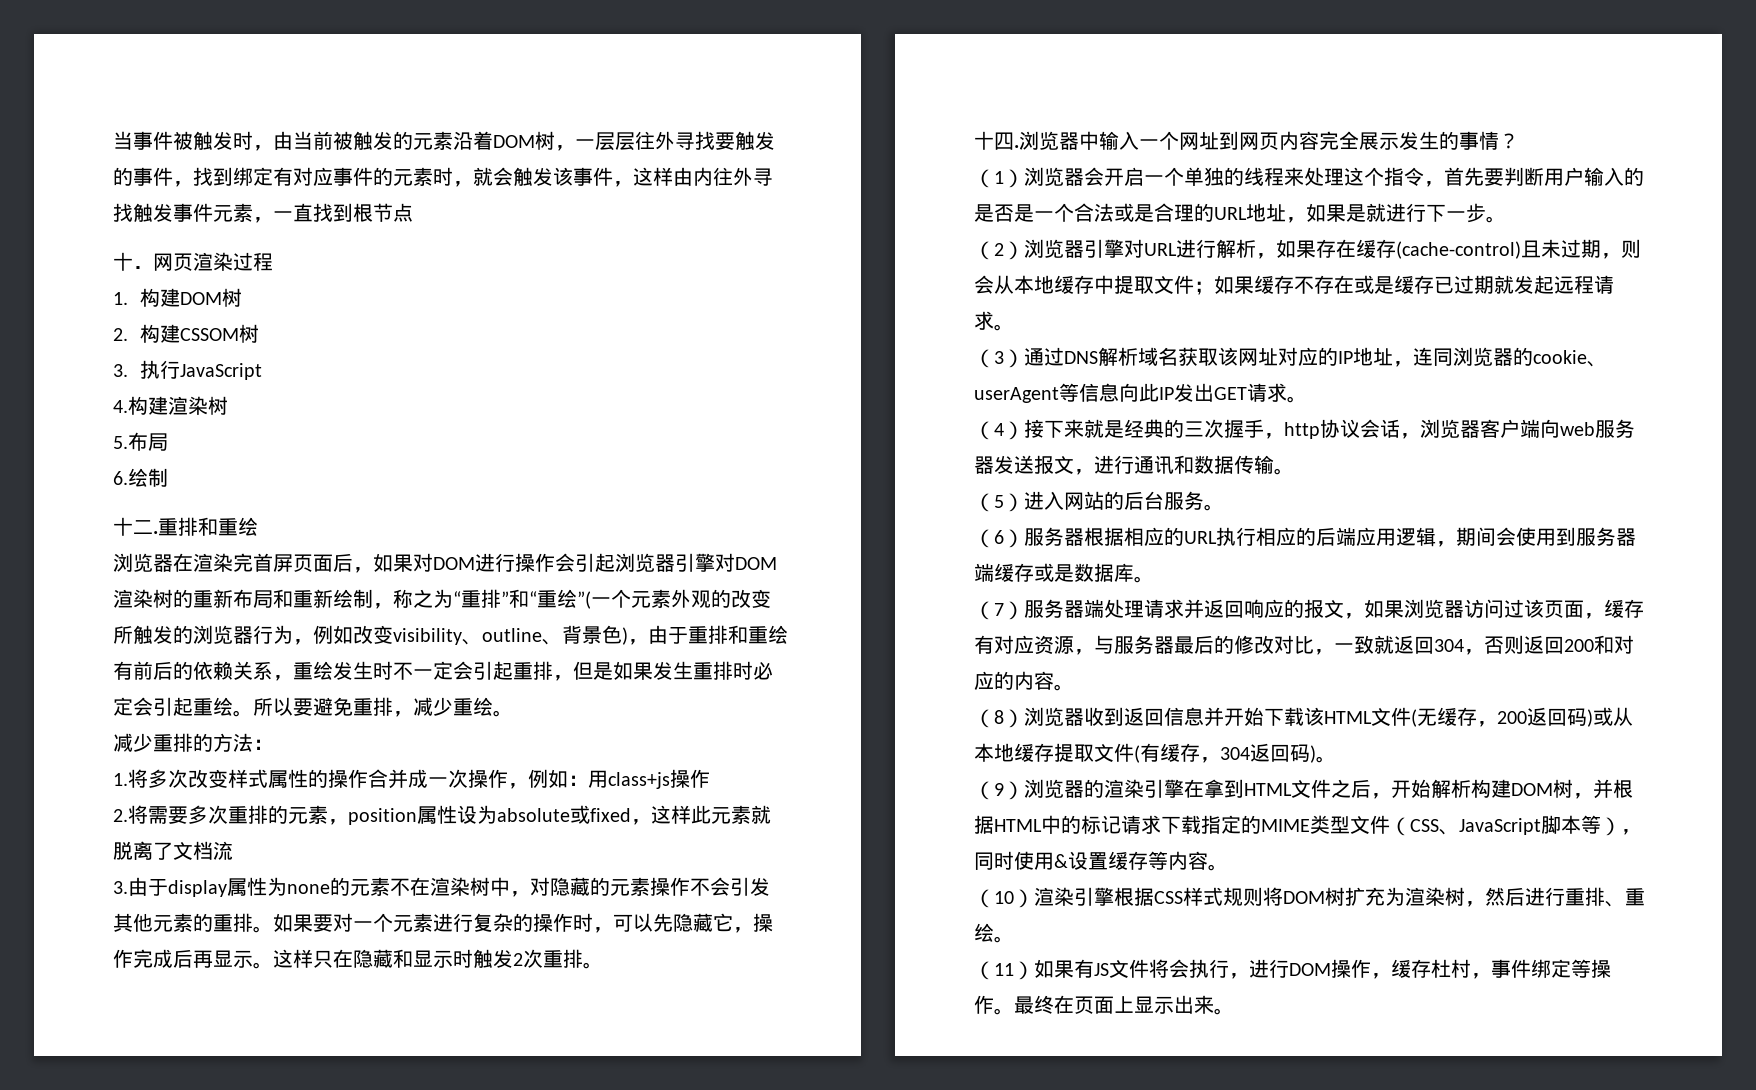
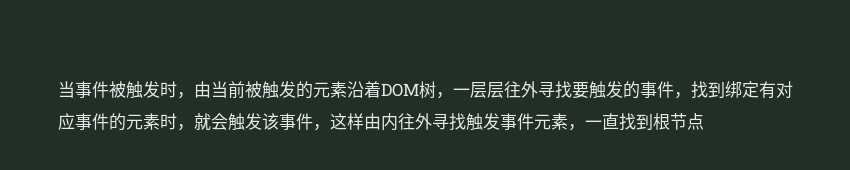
- 十．网页渲染过程
- 1.构建DOM树
- 2.构建CSSOM树
- 3.执行JavaScript
- 4.构建渲染树
- 5.布局
- 6.绘制
- 十二.重排和重绘
- 浏览器在渲染完首屏页面后，如果对DOM进行操作会引起浏览器引擎对DOM渲染树的重新布局和重新绘制，称之为“重排”和“重绘”(一个元素外观的改变所触发的浏览器行为，例如改变visibility、outline、背景色)，由于重排和重绘有前后的依赖关系，重绘发生时不一定会引起重排，但是如果发生重排时必定会引起重绘。所以要避免重排，减少重绘。
- 减少重排的方法：
- 1.将多次改变样式属性的操作合并成一次操作，例如：用class+js操作
- 2.将需要多次重排的元素，position属性设为absolute或fixed，这样此元素就脱离了文档流
- 3.由于display属性为none的元素不在渲染树中，对隐藏的元素操作不会引发其他元素的重排。如果要对一个元素进行复杂的操作时，可以先隐藏它，操作完成后再显示。这样只在隐藏和显示时触发2次重排。
- 十四.浏览器中输入一个网址到网页内容完全展示发生的事情？
- （1）浏览器会开启一个单独的线程来处理这个指令，首先要判断用户输入的是否是一个合法或是合理的URL地址，如果是就进行下一步。
- （2）浏览器引擎对URL进行解析，如果存在缓存(cache-control)且未过期，则会从本地缓存中提取文件；如果缓存不存在或是缓存已过期就发起远程请求。
- （3）通过DNS解析域名获取该网址对应的IP地址，连同浏览器的cookie、userAgent等信息向此IP发出GET请求。
- （4）接下来就是经典的三次握手，http协议会话，浏览器客户端向web服务器发送报文，进行通讯和数据传输。
- （5）进入网站的后台服务。
- （6）服务器根据相应的URL执行相应的后端应用逻辑，期间会使用到服务器端缓存或是数据库。
- （7）服务器端处理请求并返回响应的报文，如果浏览器访问过该页面，缓存有对应资源，与服务器最后的修改对比，一致就返回304，否则返回200和对应的内容。
- （8）浏览器收到返回信息并开始下载该HTML文件(无缓存，200返回码)或从本地缓存提取文件(有缓存，304返回码)。
- （9）浏览器的渲染引擎在拿到HTML文件之后，开始解析构建DOM树，并根据HTML中的标记请求下载指定的MIME类型文件（CSS、JavaScript脚本等），同时使用&设置缓存等内容。
- （10）渲染引擎根据CSS样式规则将DOM树扩充为渲染树，然后进行重排、重绘。
- （11）如果有JS文件将会执行，进行DOM操作，缓存杜村，事件绑定等操作。最终在页面上显示出来。

